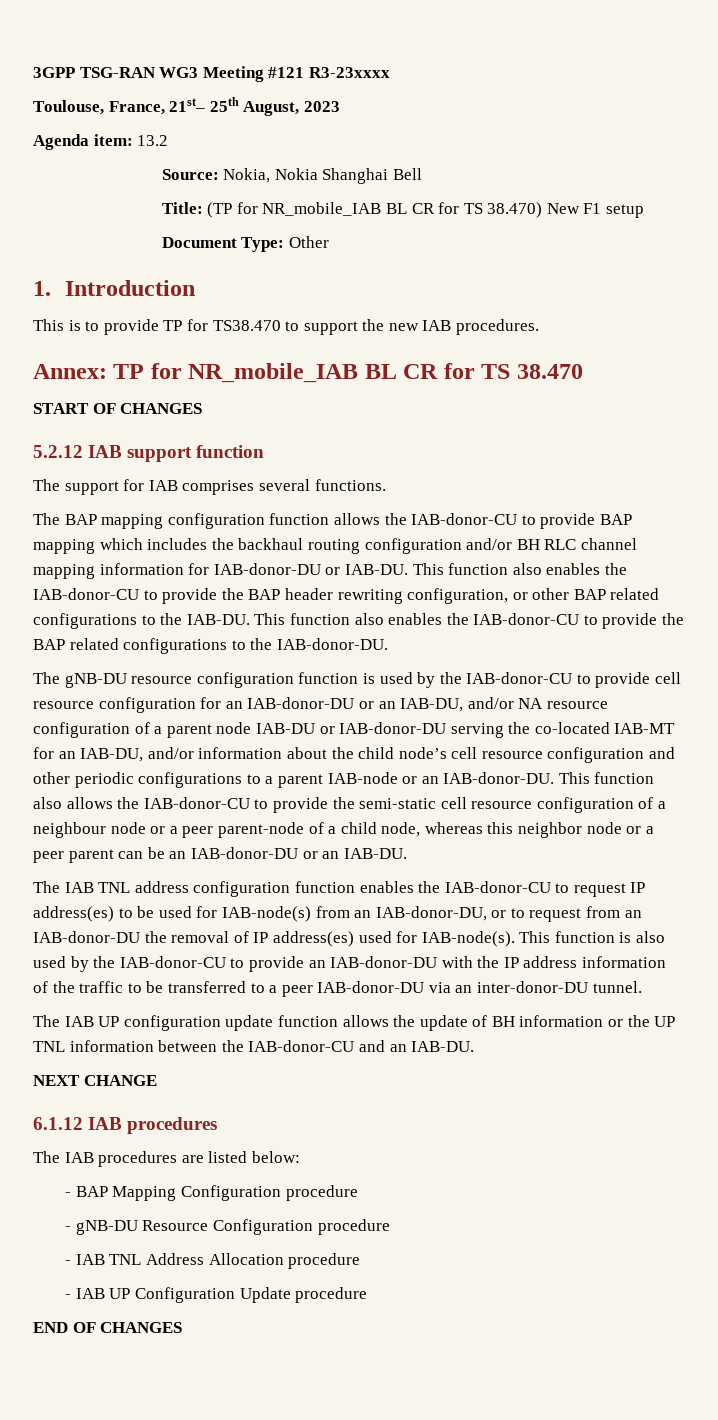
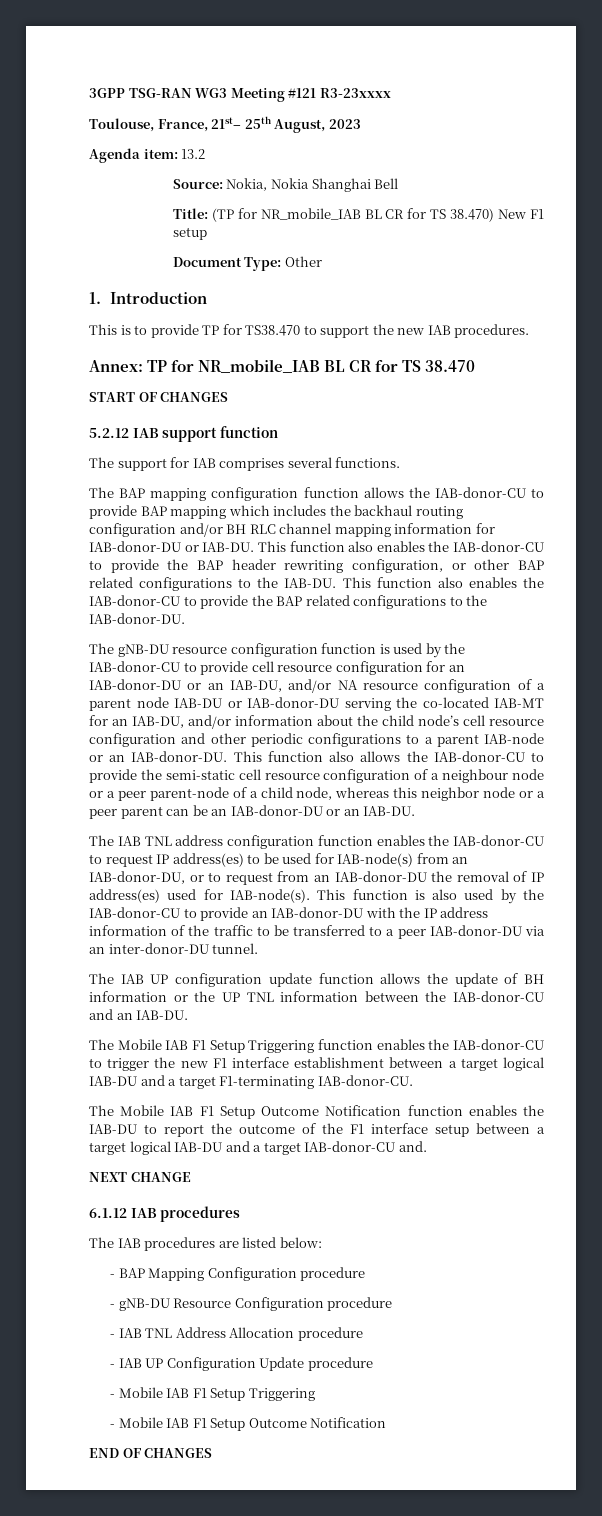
+ The Mobile IAB F1 Setup Triggering function enables the IAB-donor-CU to trigger the new F1 interface establishment between a target logical IAB-DU and a target F1-terminating IAB-donor-CU.
+ The Mobile IAB F1 Setup Outcome Notification function enables the IAB-DU to report the outcome of the F1 interface setup between a target logical IAB-DU and a target IAB-donor-CU and.
+ - Mobile IAB F1 Setup Triggering
+ - Mobile IAB F1 Setup Outcome Notification

